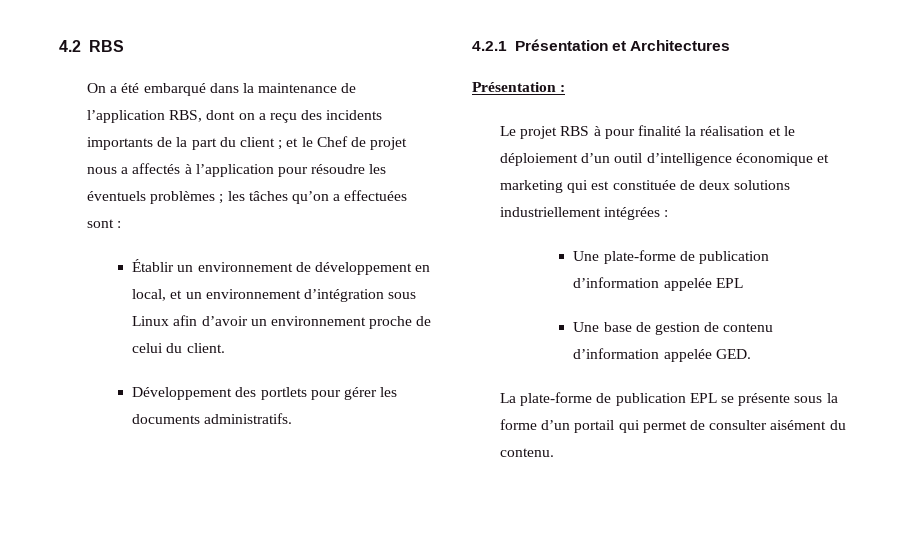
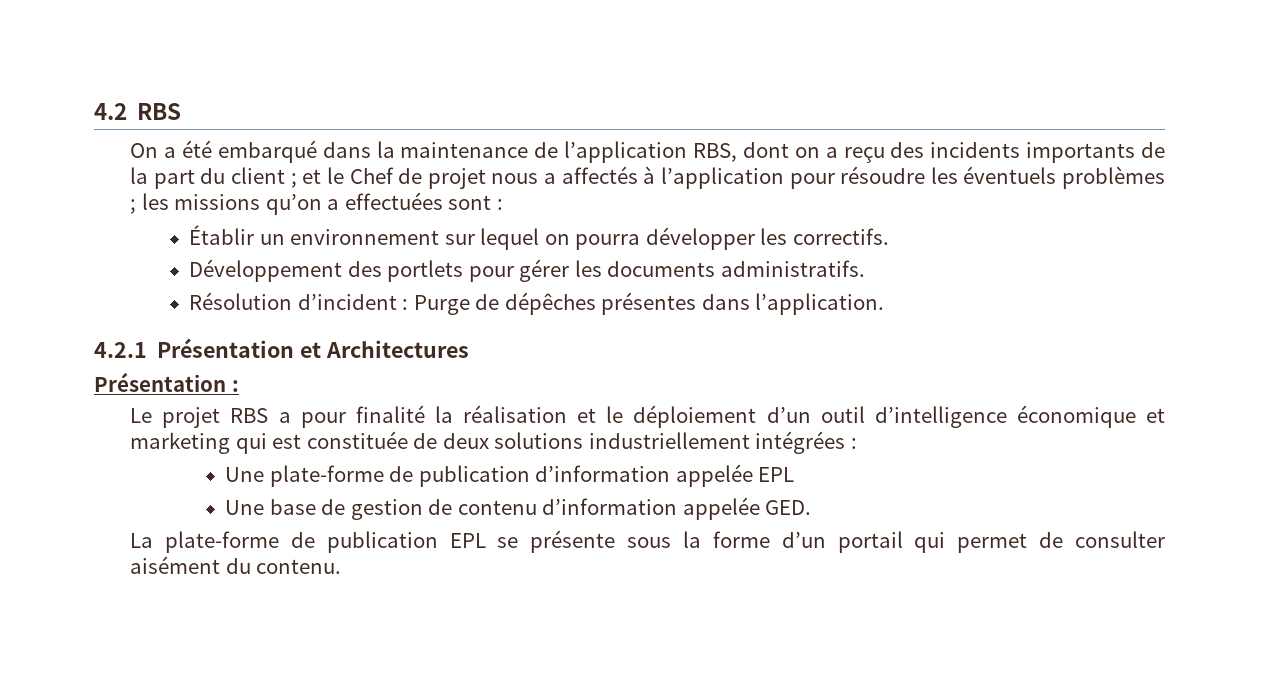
- On a été embarqué dans la maintenance de l’application RBS, dont on a reçu des incidents importants de la part du client ; et le Chef de projet nous a affectés à l’application pour résoudre les éventuels problèmes ; les tâches qu’on a effectuées sont :
+ On a été embarqué dans la maintenance de l’application RBS, dont on a reçu des incidents importants de la part du client ; et le Chef de projet nous a affectés à l’application pour résoudre les éventuels problèmes ; les missions qu’on a effectuées sont :
- Établir un environnement de développement en local, et un environnement d’intégration sous Linux afin d’avoir un environnement proche de celui du client.
+ Établir un environnement sur lequel on pourra développer les correctifs.
+ Résolution d’incident : Purge de dépêches présentes dans l’application.
- Le projet RBS à pour finalité la réalisation et le déploiement d’un outil d’intelligence économique et marketing qui est constituée de deux solutions industriellement intégrées :
+ Le projet RBS a pour finalité la réalisation et le déploiement d’un outil d’intelligence économique et marketing qui est constituée de deux solutions industriellement intégrées :

